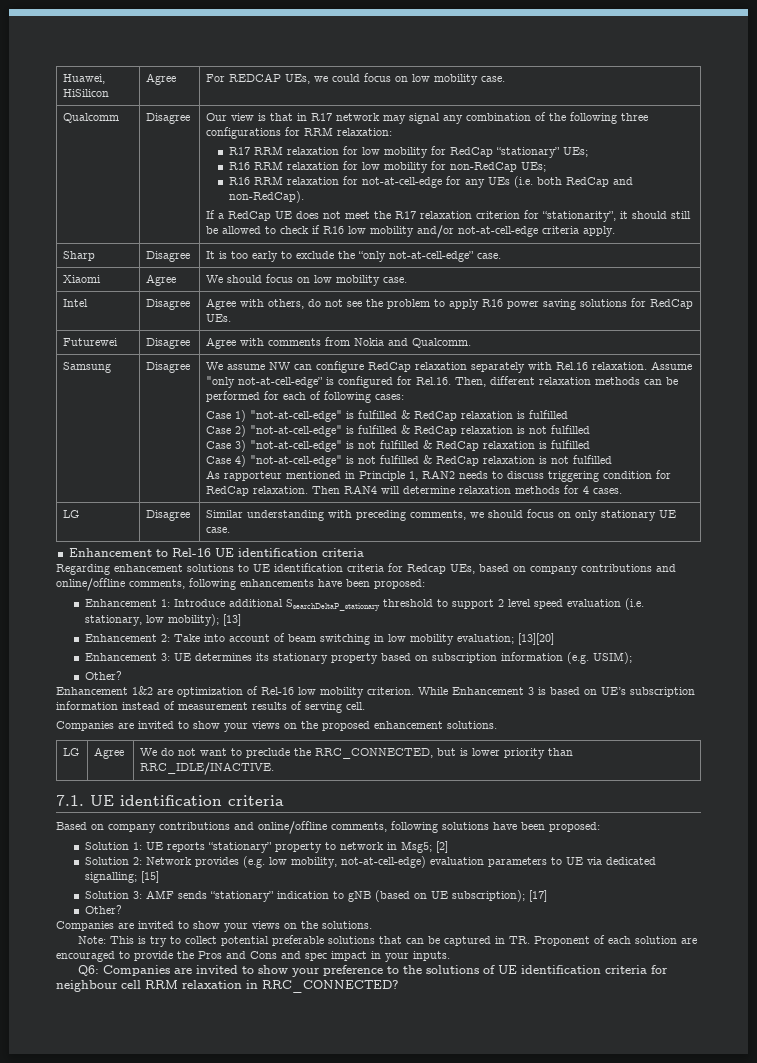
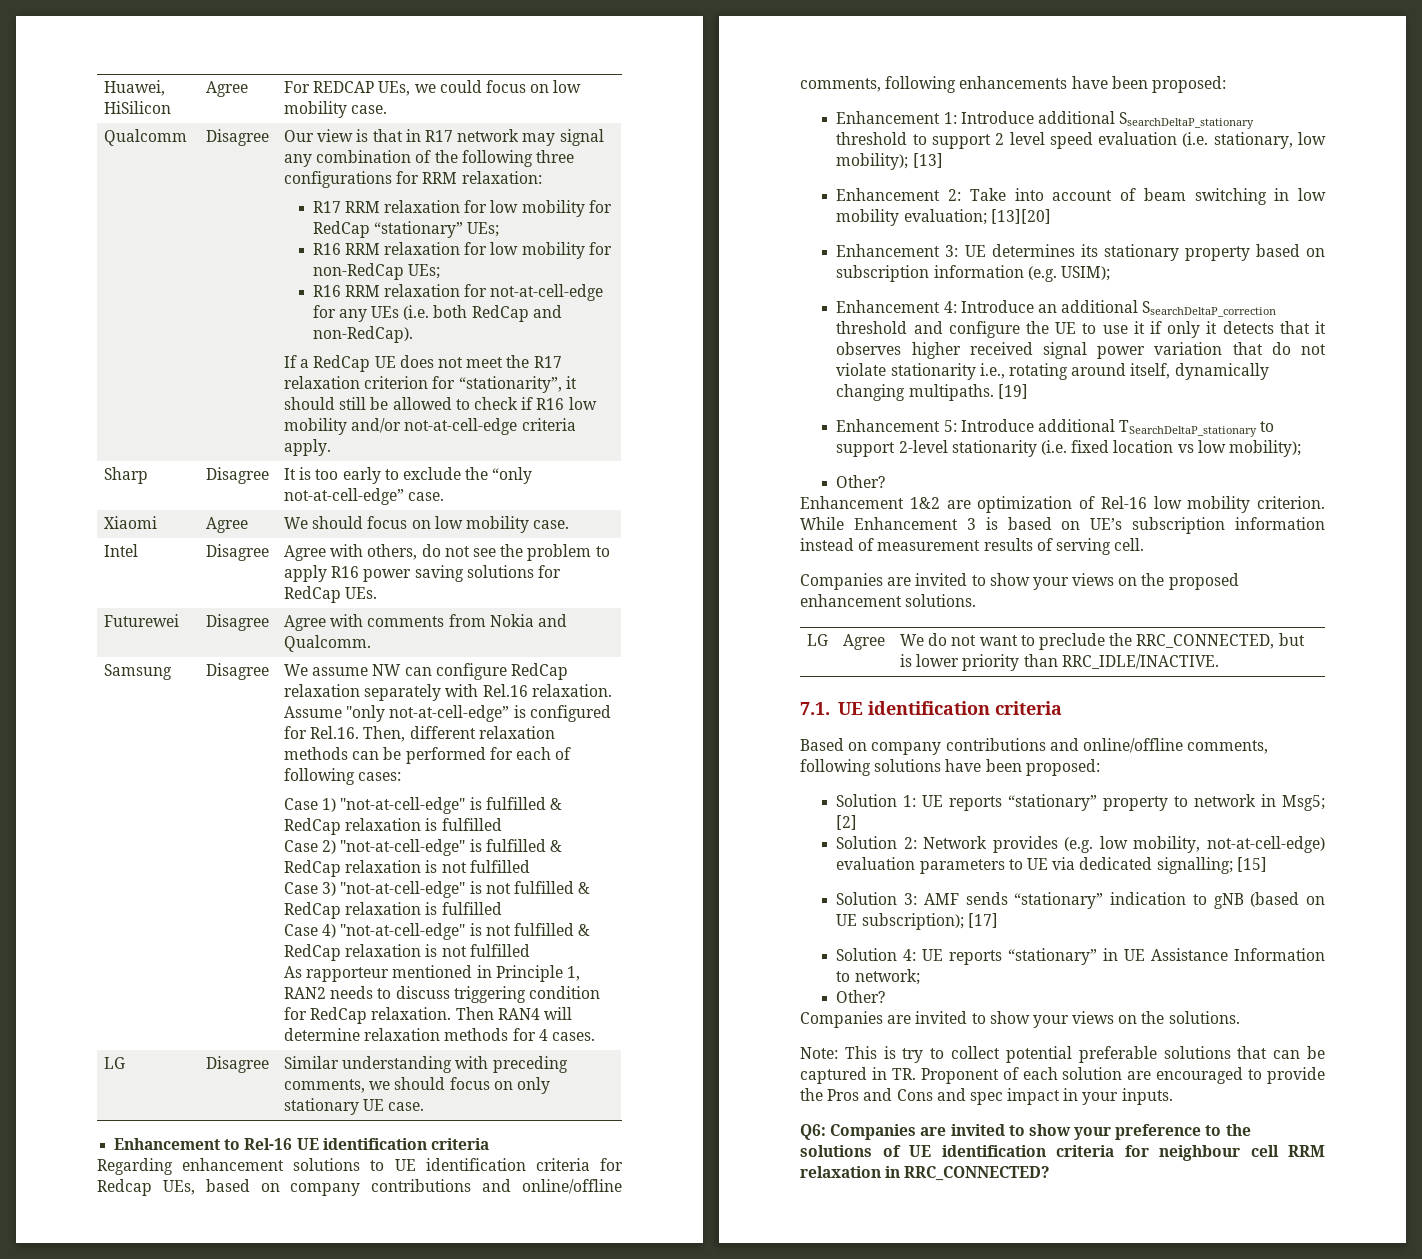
+ Enhancement 4: Introduce an additional SsearchDeltaP_correction threshold and configure the UE to use it if only it detects that it observes higher received signal power variation that do not violate stationarity i.e., rotating around itself, dynamically changing multipaths. [19]
+ Enhancement 5: Introduce additional TSearchDeltaP_stationary to support 2-level stationarity (i.e. fixed location vs low mobility);
+ Solution 4: UE reports “stationary” in UE Assistance Information to network;

